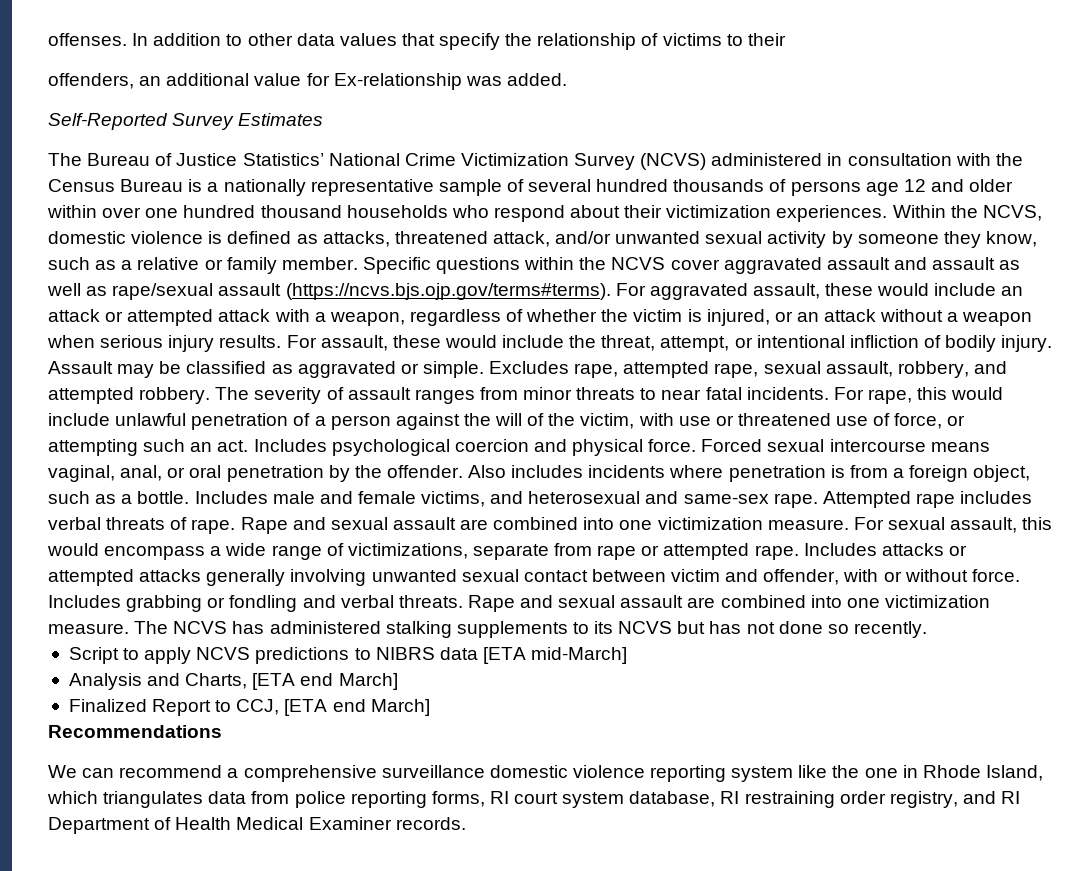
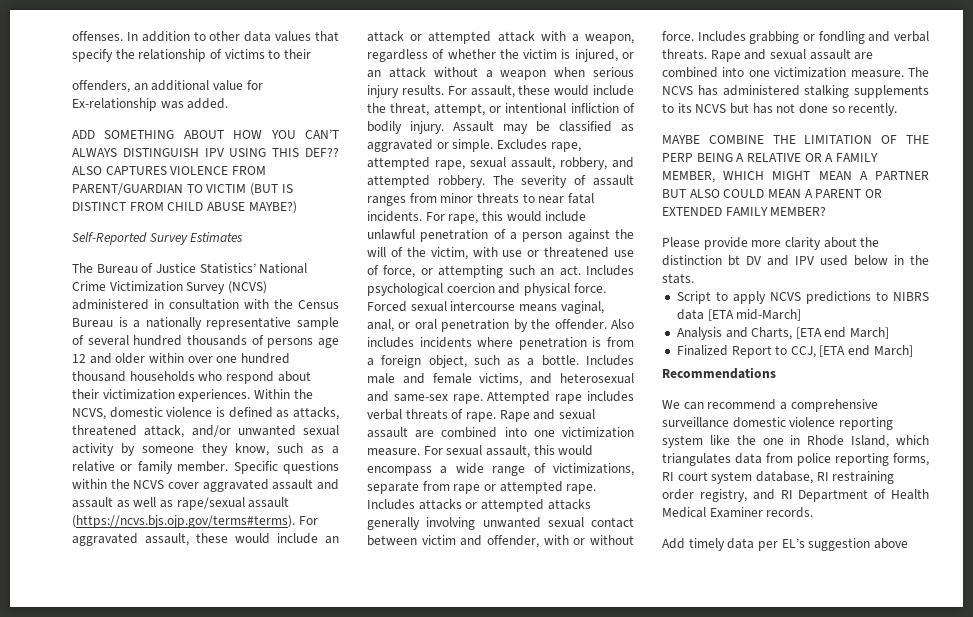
+ ADD SOMETHING ABOUT HOW YOU CAN’T ALWAYS DISTINGUISH IPV USING THIS DEF?? ALSO CAPTURES VIOLENCE FROM PARENT/GUARDIAN TO VICTIM (BUT IS DISTINCT FROM CHILD ABUSE MAYBE?)
+ MAYBE COMBINE THE LIMITATION OF THE PERP BEING A RELATIVE OR A FAMILY MEMBER, WHICH MIGHT MEAN A PARTNER BUT ALSO COULD MEAN A PARENT OR EXTENDED FAMILY MEMBER?
+ Please provide more clarity about the distinction bt DV and IPV used below in the stats.
+ Add timely data per EL’s suggestion above

